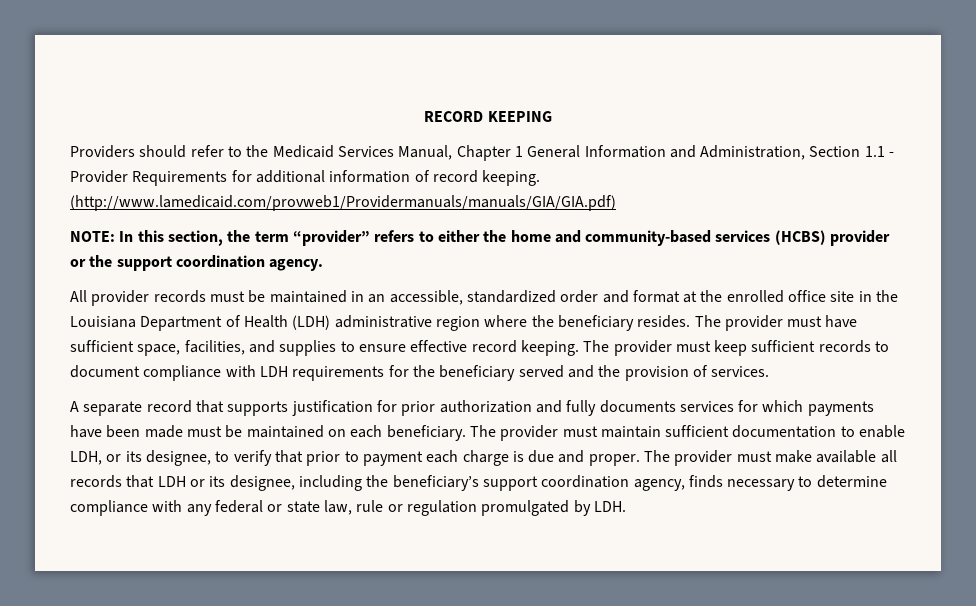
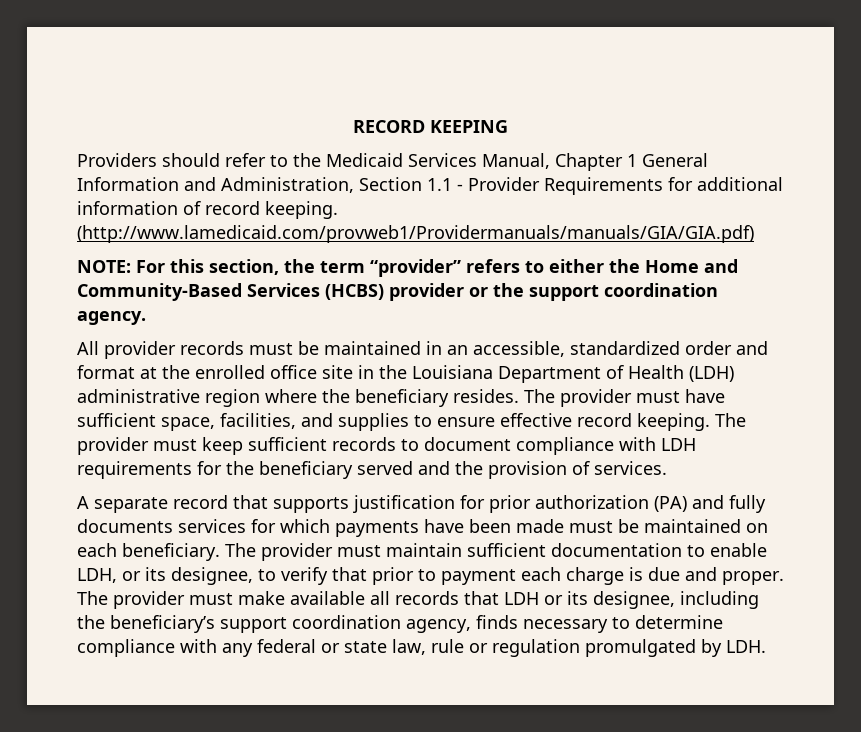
- NOTE: In this section, the term “provider” refers to either the home and community-based services (HCBS) provider or the support coordination agency.
+ NOTE: For this section, the term “provider” refers to either the Home and Community-Based Services (HCBS) provider or the support coordination agency.
- A separate record that supports justification for prior authorization and fully documents services for which payments have been made must be maintained on each beneficiary.
+ A separate record that supports justification for prior authorization (PA) and fully documents services for which payments have been made must be maintained on each beneficiary.

